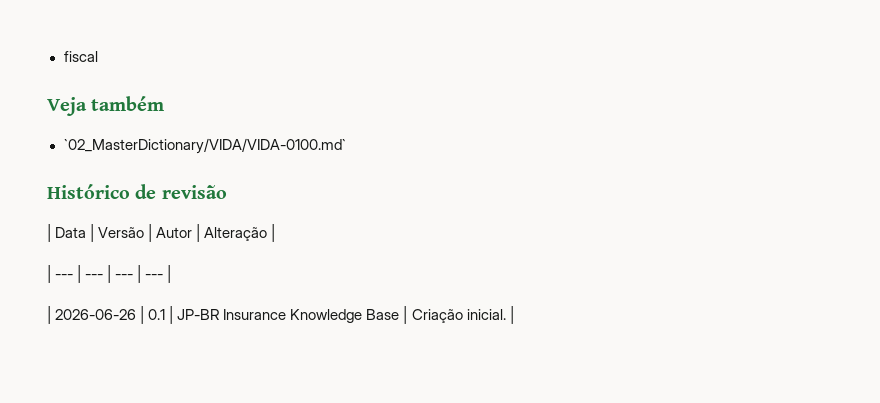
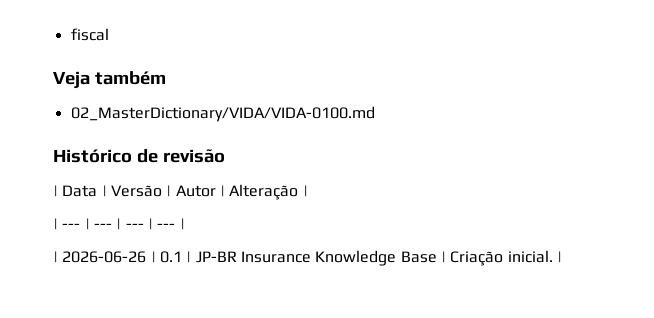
- `02_MasterDictionary/VIDA/VIDA-0100.md`
+ 02_MasterDictionary/VIDA/VIDA-0100.md

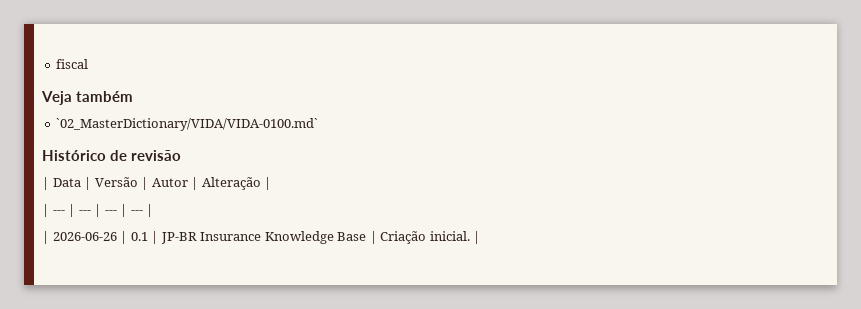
- 02_MasterDictionary/VIDA/VIDA-0100.md
+ `02_MasterDictionary/VIDA/VIDA-0100.md`

